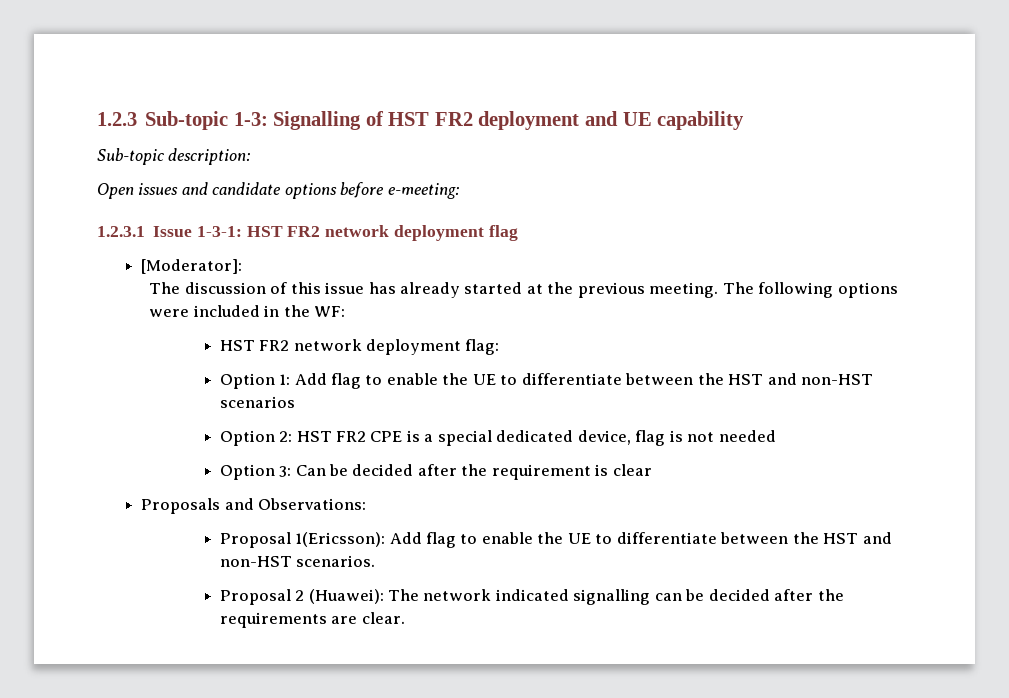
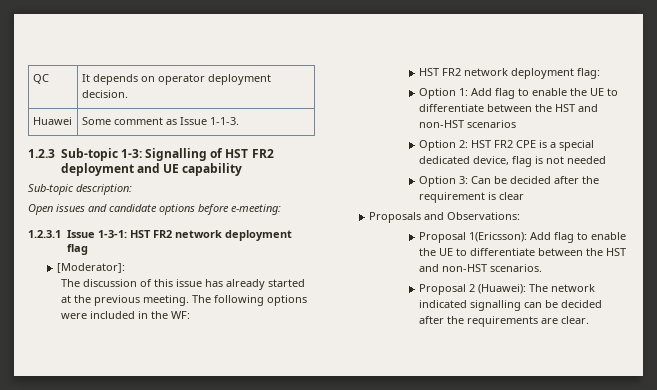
+ QC | It depends on operator deployment decision.
+ Huawei | Some comment as Issue 1-1-3.

